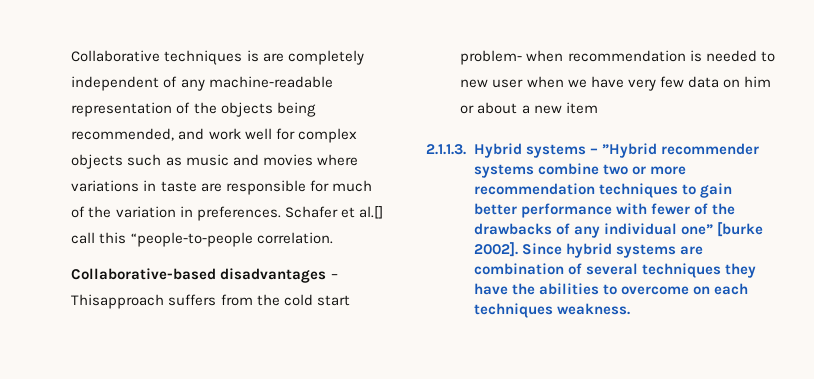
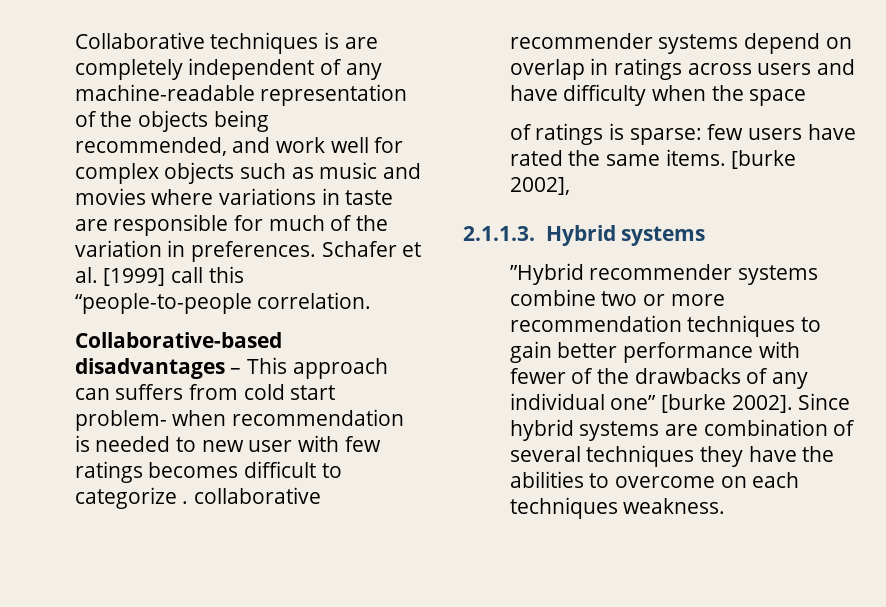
- Schafer et al.[] call this “people-to-people correlation.
+ Schafer et al. [1999] call this “people-to-people correlation.
- Collaborative-based disadvantages – Thisapproach suffers from the cold start problem- when recommendation is needed to new user when we have very few data on him or about a new item
+ Collaborative-based disadvantages – This approach can suffers from cold start problem- when recommendation is needed to new user with few ratings becomes difficult to categorize . collaborative recommender systems depend on overlap in ratings across users and have difficulty when the space
+ of ratings is sparse: few users have rated the same items. [burke 2002],
- 2.1.1.3. Hybrid systems – ”Hybrid recommender systems combine two or more recommendation techniques to gain better performance with fewer of the drawbacks of any individual one” [burke 2002].
+ 2.1.1.3. Hybrid systems
+ ”Hybrid recommender systems combine two or more recommendation techniques to gain better performance with fewer of the drawbacks of any individual one” [burke 2002].

